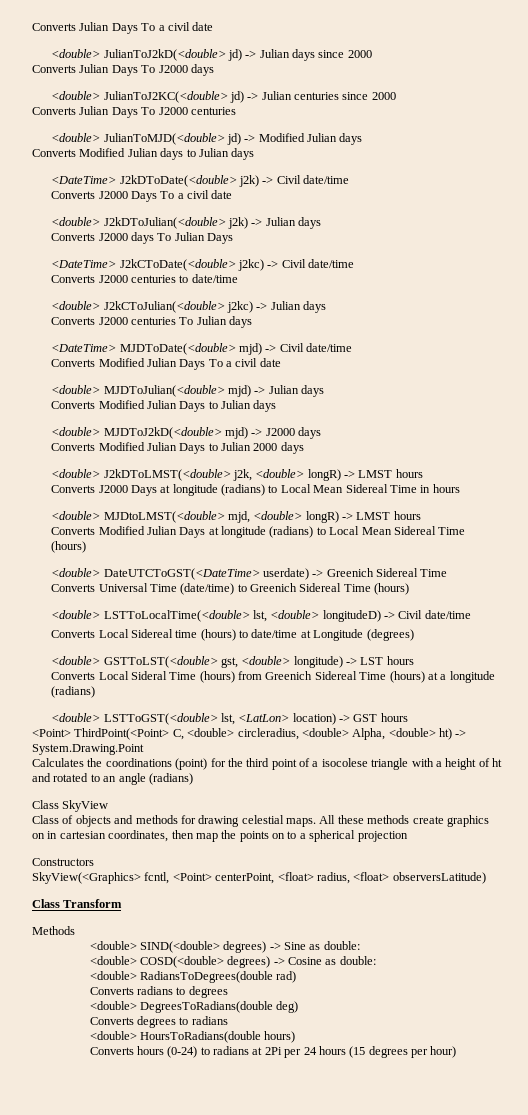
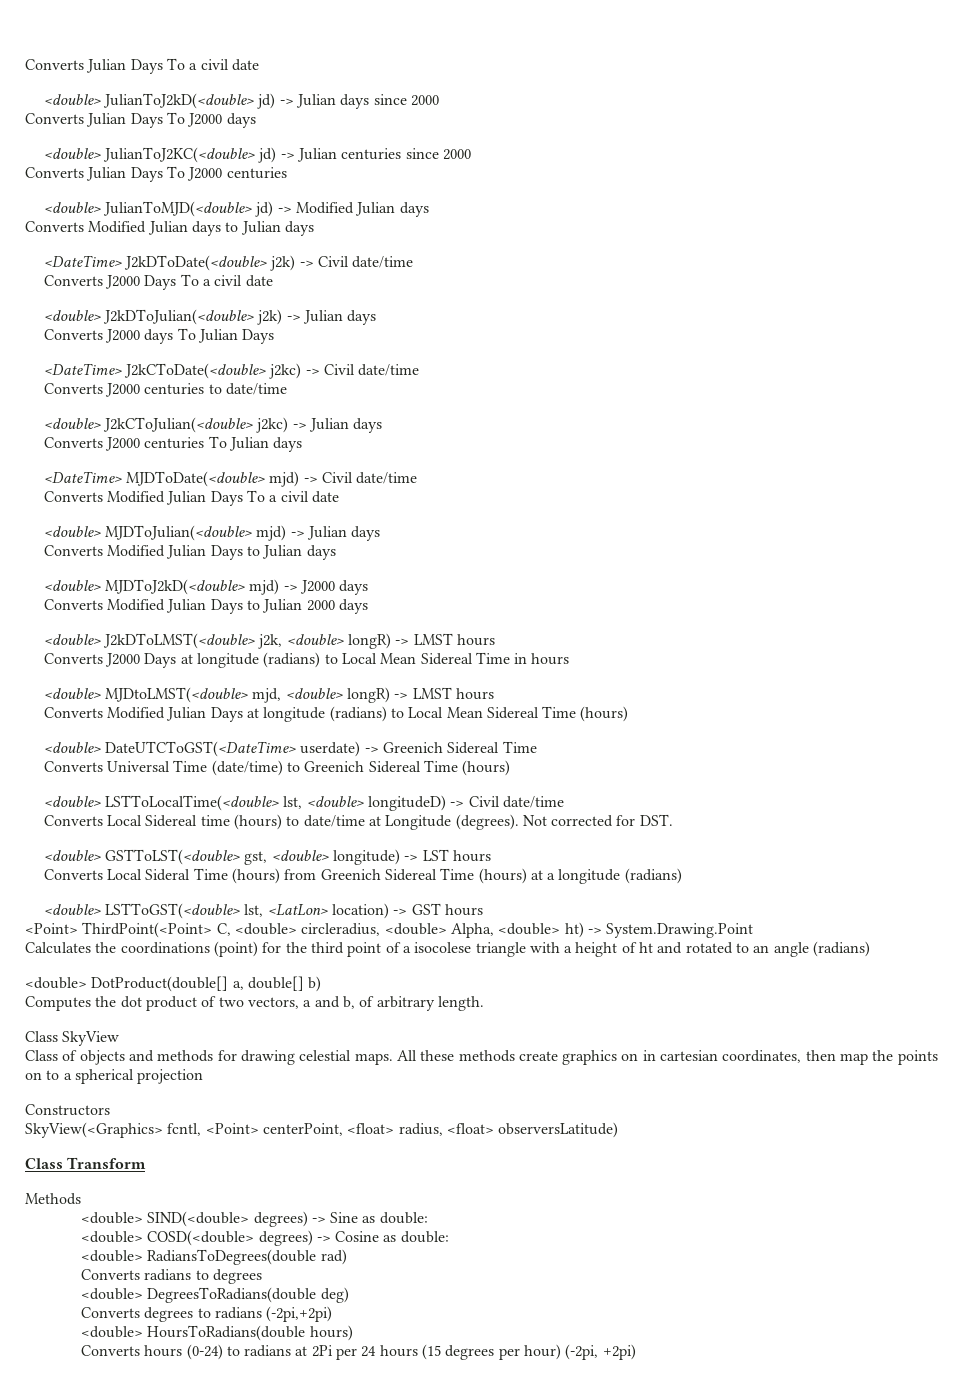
- Converts Local Sidereal time (hours) to date/time at Longitude (degrees)
+ Converts Local Sidereal time (hours) to date/time at Longitude (degrees). Not corrected for DST.
+ <double> DotProduct(double[] a, double[] b)
+ Computes the dot product of two vectors, a and b, of arbitrary length.
- Converts degrees to radians
+ Converts degrees to radians (-2pi,+2pi)
- Converts hours (0-24) to radians at 2Pi per 24 hours (15 degrees per hour)
+ Converts hours (0-24) to radians at 2Pi per 24 hours (15 degrees per hour) (-2pi, +2pi)

